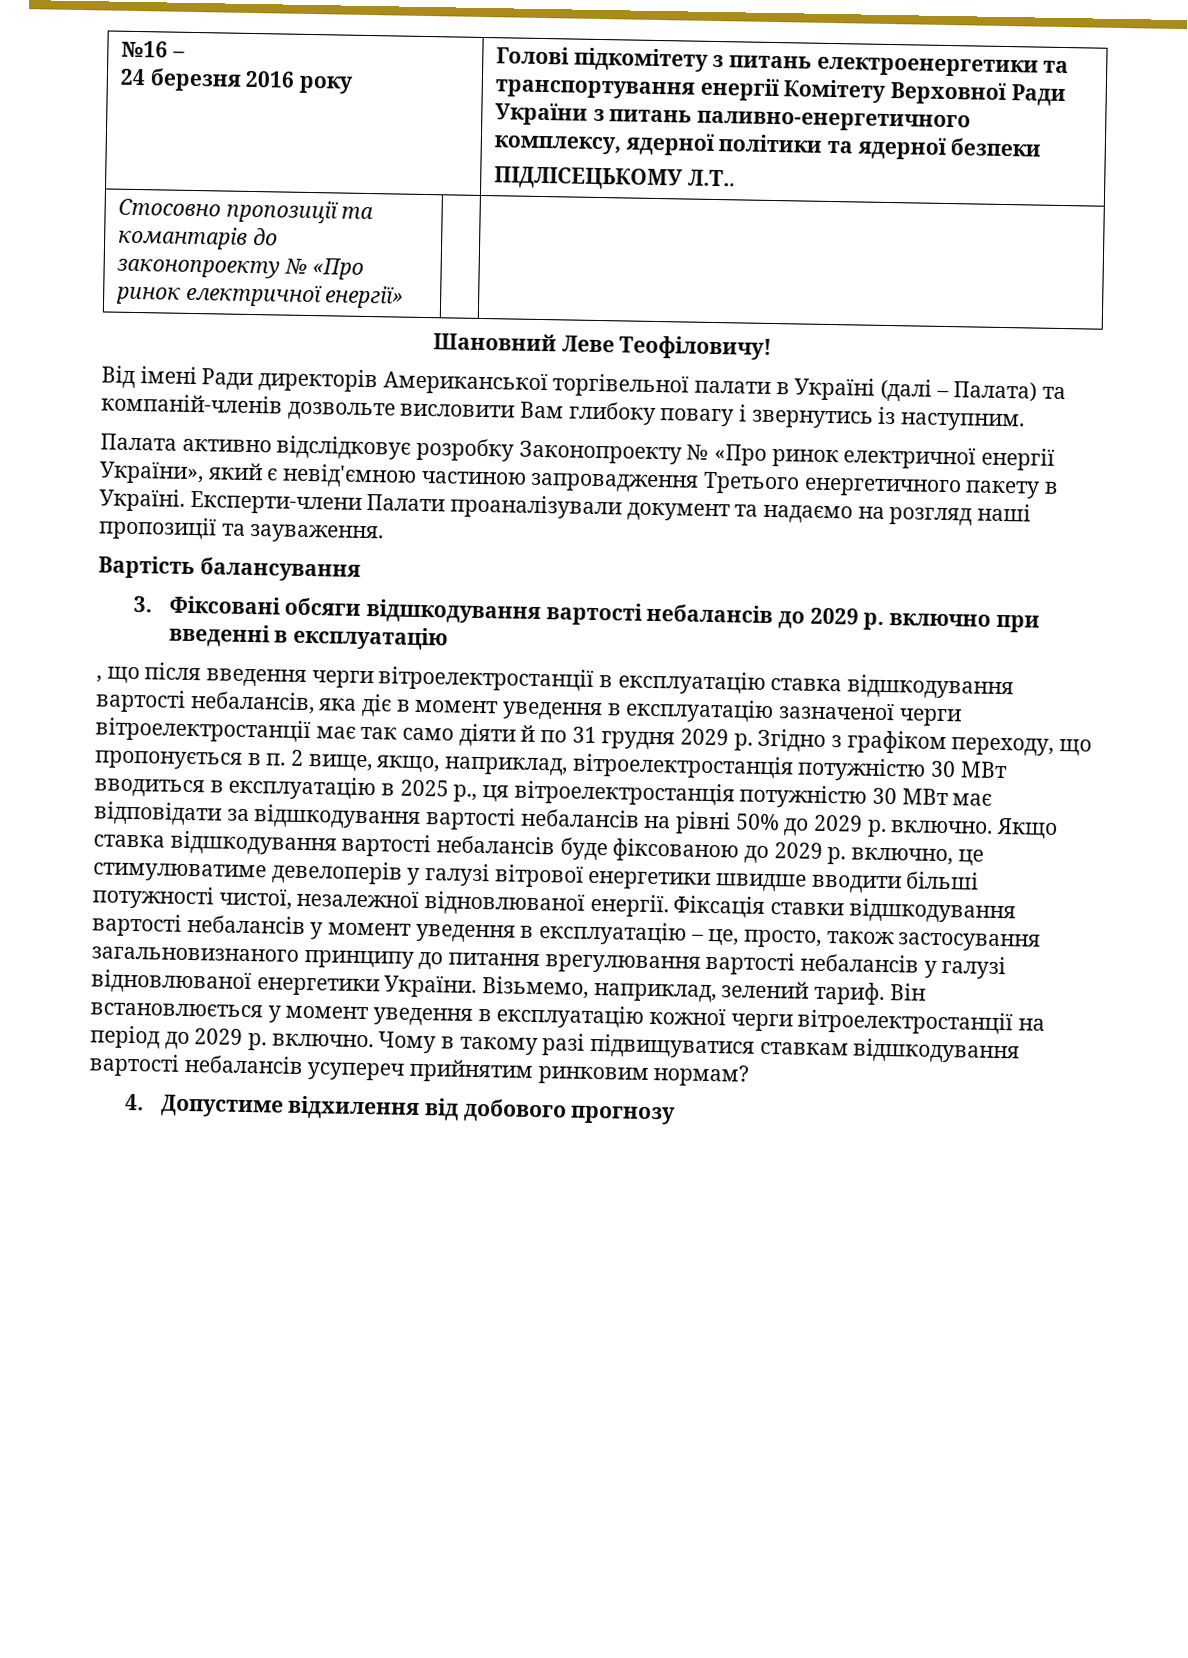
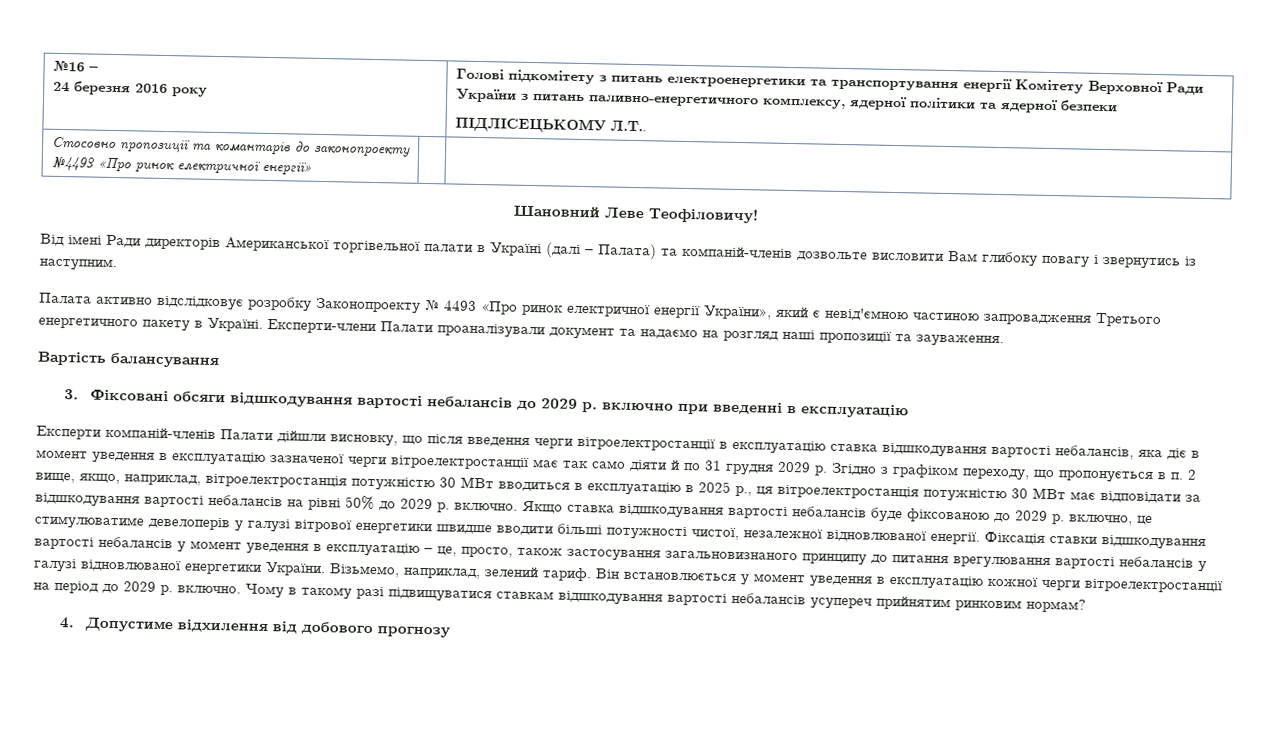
- Стосовно пропозиції та комантарів до законопроекту № «Про ринок електричної енергії» | |
+ Стосовно пропозиції та комантарів до законопроекту №4493 «Про ринок електричної енергії» | |
- Палата активно відслідковує розробку Законопроекту № «Про ринок електричної енергії України», який є невід'ємною частиною запровадження Третього енергетичного пакету в Україні.
+ Палата активно відслідковує розробку Законопроекту № 4493 «Про ринок електричної енергії України», який є невід'ємною частиною запровадження Третього енергетичного пакету в Україні.
- , що після введення черги вітроелектростанції в експлуатацію ставка відшкодування вартості небалансів, яка діє в момент уведення в експлуатацію зазначеної черги вітроелектростанції має так само діяти й по 31 грудня 2029 р.
+ Експерти компаній-членів Палати дійшли висновку, що після введення черги вітроелектростанції в експлуатацію ставка відшкодування вартості небалансів, яка діє в момент уведення в експлуатацію зазначеної черги вітроелектростанції має так само діяти й по 31 грудня 2029 р.

